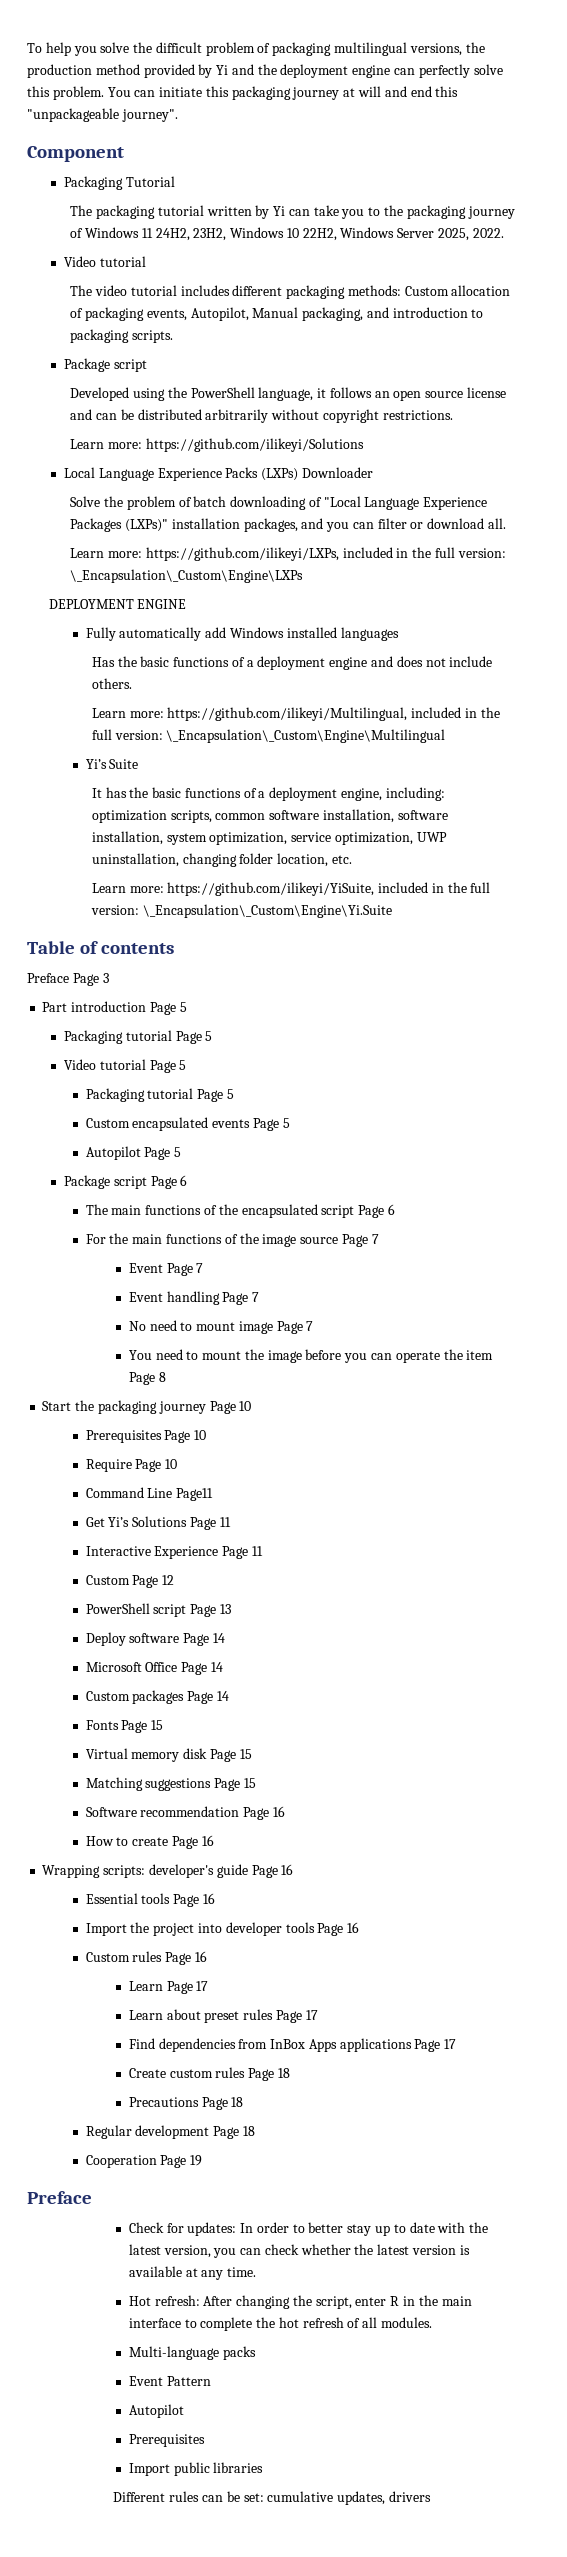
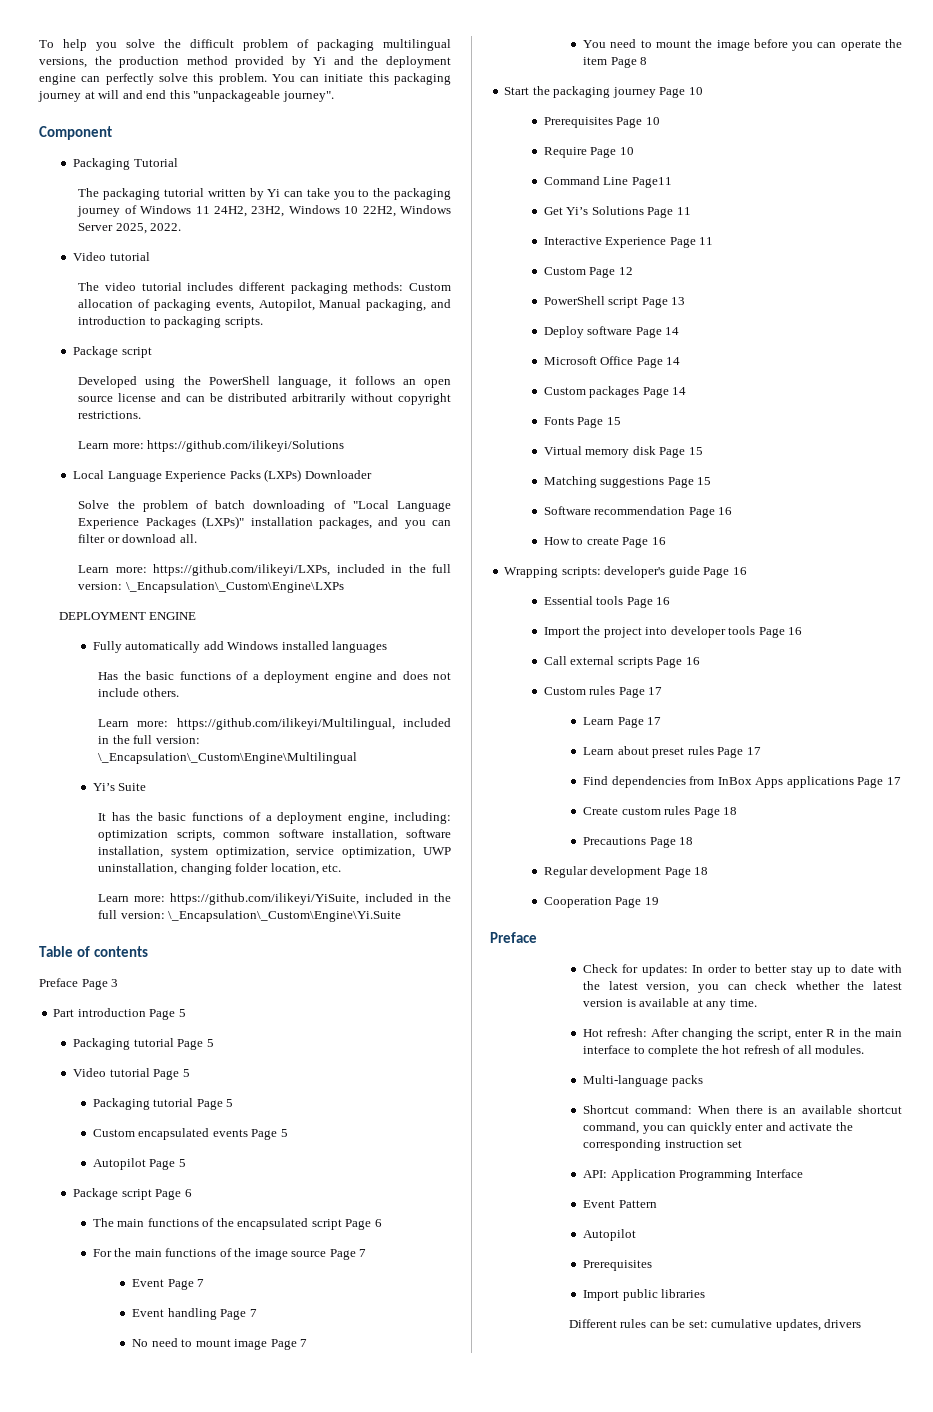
+ Call external scripts Page 16
- Custom rules Page 16
+ Custom rules Page 17
+ Shortcut command: When there is an available shortcut command, you can quickly enter and activate the corresponding instruction set
+ API: Application Programming Interface

